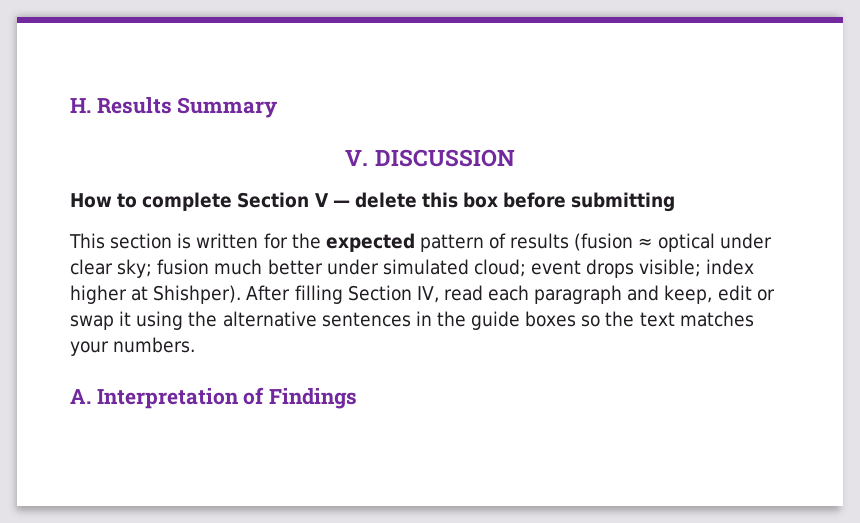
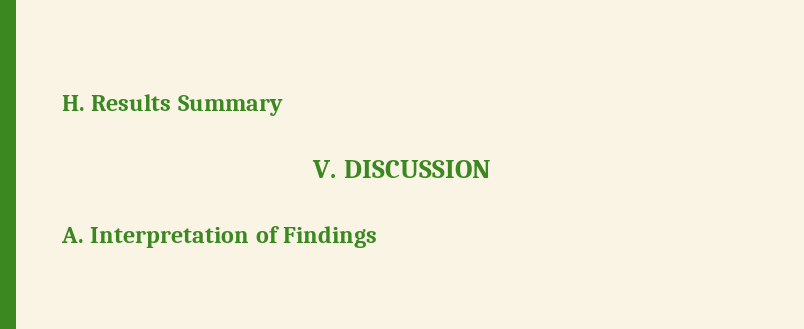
- How to complete Section V — delete this box before submitting
- This section is written for the expected pattern of results (fusion ≈ optical under clear sky; fusion much better under simulated cloud; event drops visible; index higher at Shishper). After filling Section IV, read each paragraph and keep, edit or swap it using the alternative sentences in the guide boxes so the text matches your numbers.

